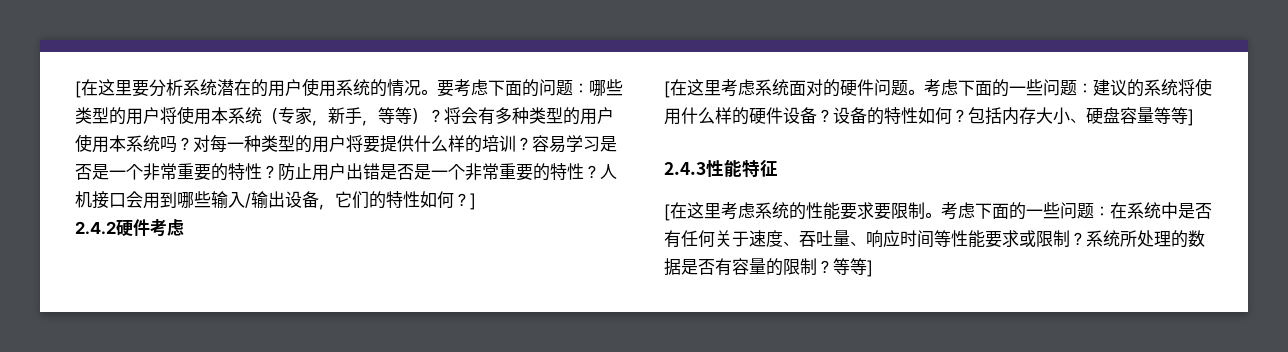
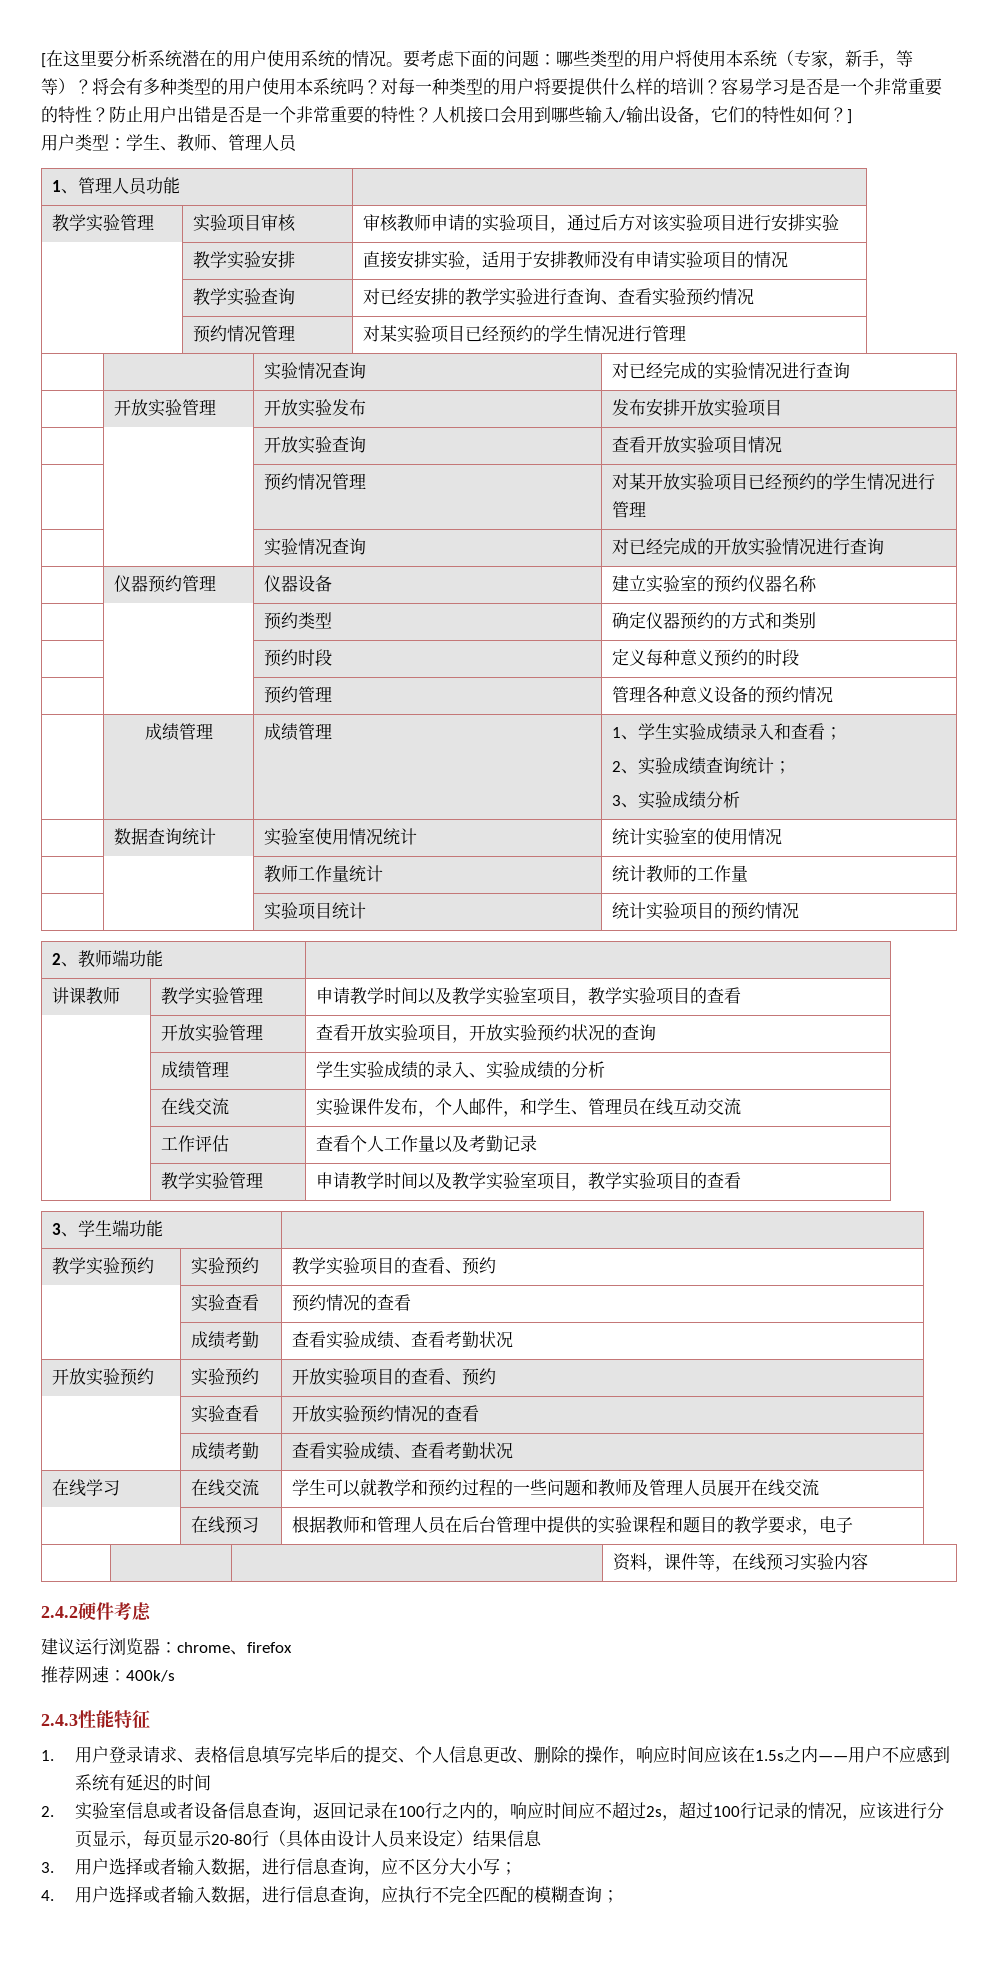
+ 用户类型：学生、教师、管理人员
+ 1、管理人员功能 |
+ 教学实验管理 | 实验项目审核 | 审核教师申请的实验项目，通过后方对该实验项目进行安排实验
+ | 教学实验安排 | 直接安排实验，适用于安排教师没有申请实验项目的情况
+ | 教学实验查询 | 对已经安排的教学实验进行查询、查看实验预约情况
+ | 预约情况管理 | 对某实验项目已经预约的学生情况进行管理
+ | | 实验情况查询 | 对已经完成的实验情况进行查询
+ | 开放实验管理 | 开放实验发布 | 发布安排开放实验项目
+ | | 开放实验查询 | 查看开放实验项目情况
+ | | 预约情况管理 | 对某开放实验项目已经预约的学生情况进行管理
+ | | 实验情况查询 | 对已经完成的开放实验情况进行查询
+ | 仪器预约管理 | 仪器设备 | 建立实验室的预约仪器名称
+ | | 预约类型 | 确定仪器预约的方式和类别
+ | | 预约时段 | 定义每种意义预约的时段
+ | | 预约管理 | 管理各种意义设备的预约情况
+ | 成绩管理 | 成绩管理 | 1、学生实验成绩录入和查看；
+ 2、实验成绩查询统计；
+ 3、实验成绩分析
+ | 数据查询统计 | 实验室使用情况统计 | 统计实验室的使用情况
+ | | 教师工作量统计 | 统计教师的工作量
+ | | 实验项目统计 | 统计实验项目的预约情况
+ 2、教师端功能 |
+ 讲课教师 | 教学实验管理 | 申请教学时间以及教学实验室项目，教学实验项目的查看
+ | 开放实验管理 | 查看开放实验项目，开放实验预约状况的查询
+ | 成绩管理 | 学生实验成绩的录入、实验成绩的分析
+ | 在线交流 | 实验课件发布，个人邮件，和学生、管理员在线互动交流
+ | 工作评估 | 查看个人工作量以及考勤记录
+ | 教学实验管理 | 申请教学时间以及教学实验室项目，教学实验项目的查看
+ 3、学生端功能 |
+ 教学实验预约 | 实验预约 | 教学实验项目的查看、预约
+ | 实验查看 | 预约情况的查看
+ | 成绩考勤 | 查看实验成绩、查看考勤状况
+ 开放实验预约 | 实验预约 | 开放实验项目的查看、预约
+ | 实验查看 | 开放实验预约情况的查看
+ | 成绩考勤 | 查看实验成绩、查看考勤状况
+ 在线学习 | 在线交流 | 学生可以就教学和预约过程的一些问题和教师及管理人员展开在线交流
+ | 在线预习 | 根据教师和管理人员在后台管理中提供的实验课程和题目的教学要求，电子
+ | | | 资料，课件等，在线预习实验内容
  2.4.2硬件考虑
- [在这里考虑系统面对的硬件问题。考虑下面的一些问题：建议的系统将使用什么样的硬件设备？设备的特性如何？包括内存大小、硬盘容量等等]
+ 建议运行浏览器：chrome、firefox
+ 推荐网速：400k/s
  2.4.3性能特征
- [在这里考虑系统的性能要求要限制。考虑下面的一些问题：在系统中是否有任何关于速度、吞吐量、响应时间等性能要求或限制？系统所处理的数据是否有容量的限制？等等]
+ 1.用户登录请求、表格信息填写完毕后的提交、个人信息更改、删除的操作，响应时间应该在1.5s之内——用户不应感到系统有延迟的时间
+ 2.实验室信息或者设备信息查询，返回记录在100行之内的，响应时间应不超过2s，超过100行记录的情况，应该进行分页显示，每页显示20-80行（具体由设计人员来设定）结果信息
+ 3.用户选择或者输入数据，进行信息查询，应不区分大小写；
+ 4.用户选择或者输入数据，进行信息查询，应执行不完全匹配的模糊查询；

